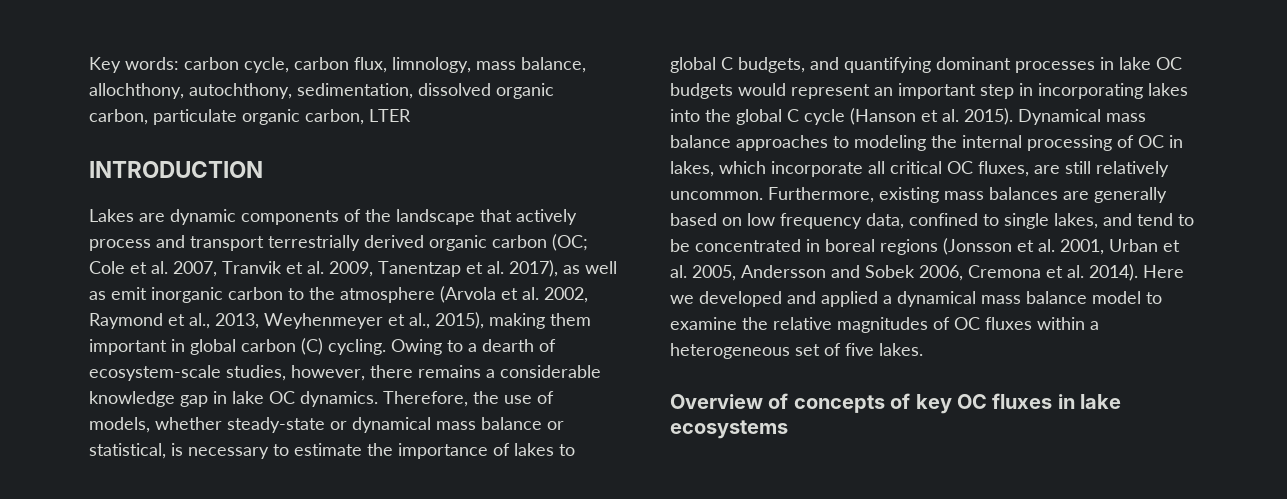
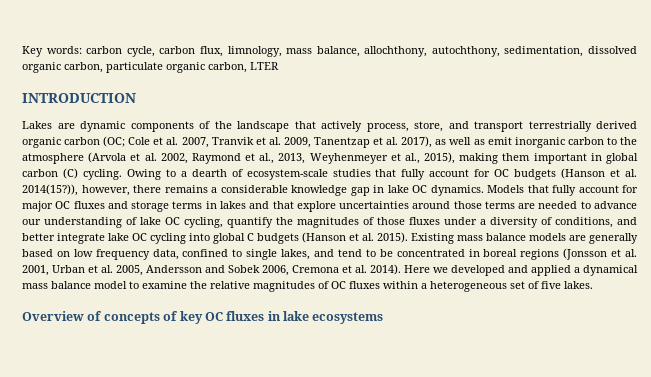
- Lakes are dynamic components of the landscape that actively process and transport terrestrially derived organic carbon (OC; Cole et al. 2007, Tranvik et al. 2009, Tanentzap et al. 2017), as well as emit inorganic carbon to the atmosphere (Arvola et al. 2002, Raymond et al., 2013, Weyhenmeyer et al., 2015), making them important in global carbon (C) cycling.
+ Lakes are dynamic components of the landscape that actively process, store, and transport terrestrially derived organic carbon (OC; Cole et al. 2007, Tranvik et al. 2009, Tanentzap et al. 2017), as well as emit inorganic carbon to the atmosphere (Arvola et al. 2002, Raymond et al., 2013, Weyhenmeyer et al., 2015), making them important in global carbon (C) cycling.
- Owing to a dearth of ecosystem-scale studies, however, there remains a considerable knowledge gap in lake OC dynamics.
+ Owing to a dearth of ecosystem-scale studies that fully account for OC budgets (Hanson et al. 2014(15?)), however, there remains a considerable knowledge gap in lake OC dynamics.
- Therefore, the use of models, whether steady-state or dynamical mass balance or statistical, is necessary to estimate the importance of lakes to global C budgets, and quantifying dominant processes in lake OC budgets would represent an important step in incorporating lakes into the global C cycle (Hanson et al. 2015).
+ Models that fully account for major OC fluxes and storage terms in lakes and that explore uncertainties around those terms are needed to advance our understanding of lake OC cycling, quantify the magnitudes of those fluxes under a diversity of conditions, and better integrate lake OC cycling into global C budgets (Hanson et al. 2015).
- Dynamical mass balance approaches to modeling the internal processing of OC in lakes, which incorporate all critical OC fluxes, are still relatively uncommon. Furthermore, existing mass balances are generally based on low frequency data, confined to single lakes, and tend to be concentrated in boreal regions (Jonsson et al. 2001, Urban et al. 2005, Andersson and Sobek 2006, Cremona et al. 2014).
+ Existing mass balance models are generally based on low frequency data, confined to single lakes, and tend to be concentrated in boreal regions (Jonsson et al. 2001, Urban et al. 2005, Andersson and Sobek 2006, Cremona et al. 2014).

